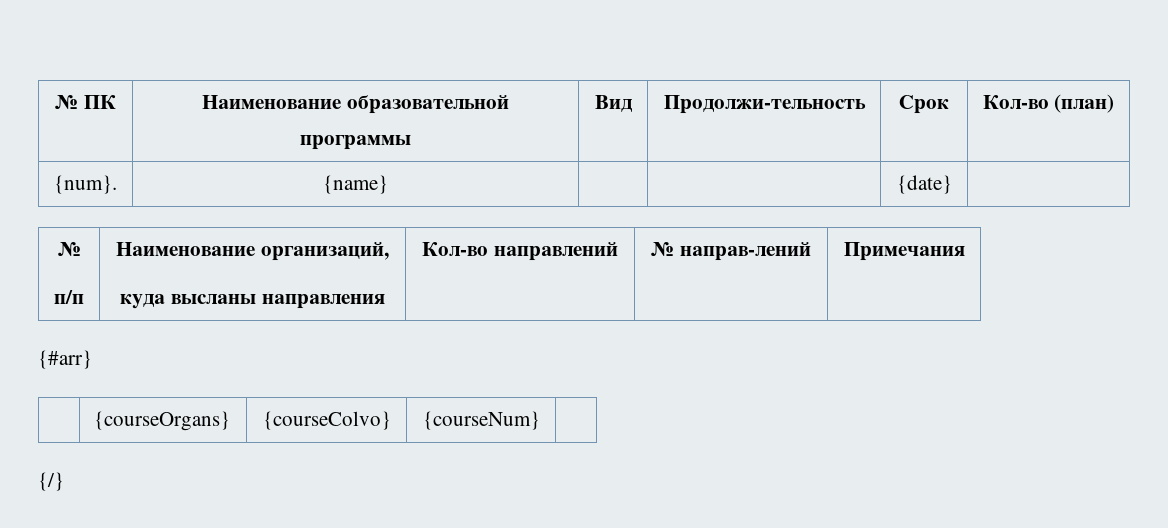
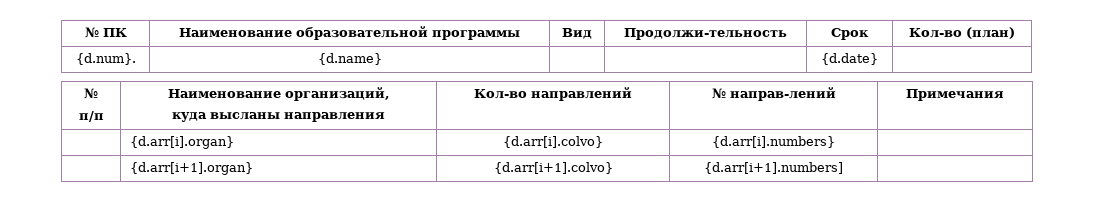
- {num}. | {name} | | | {date} |
+ {d.num}. | {d.name} | | | {d.date} |
- {#arr}
- | {courseOrgans} | {courseColvo} | {courseNum} |
- {/}
+ | {d.arr[i].organ} | {d.arr[i].colvo} | {d.arr[i].numbers} |
+ | {d.arr[i+1].organ} | {d.arr[i+1].colvo} | {d.arr[i+1].numbers] |

